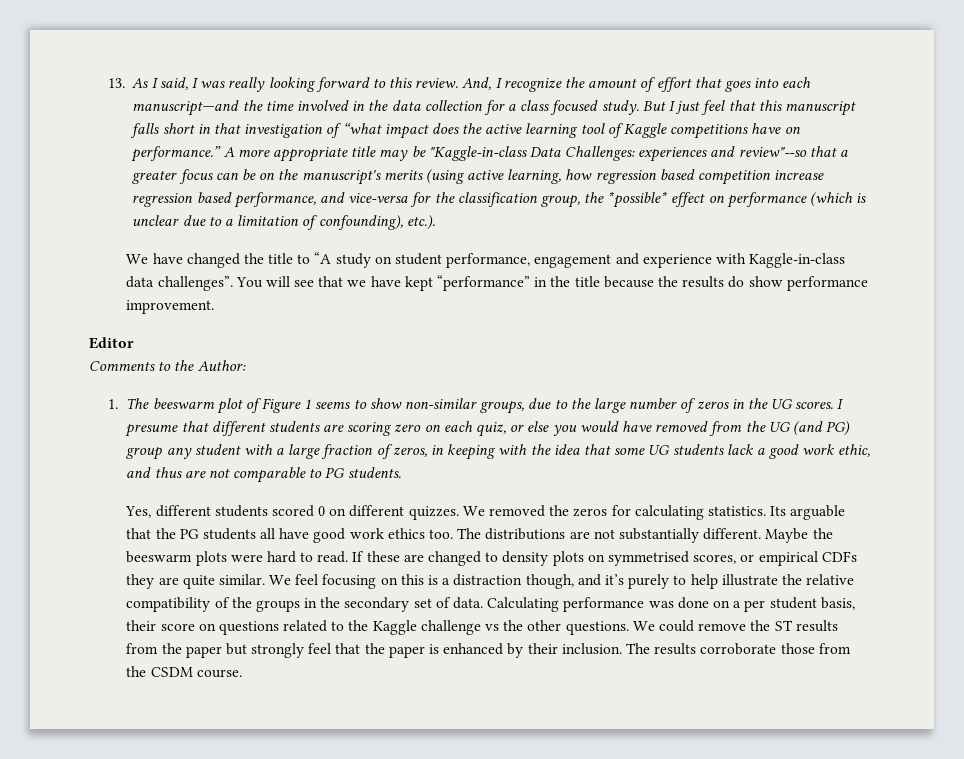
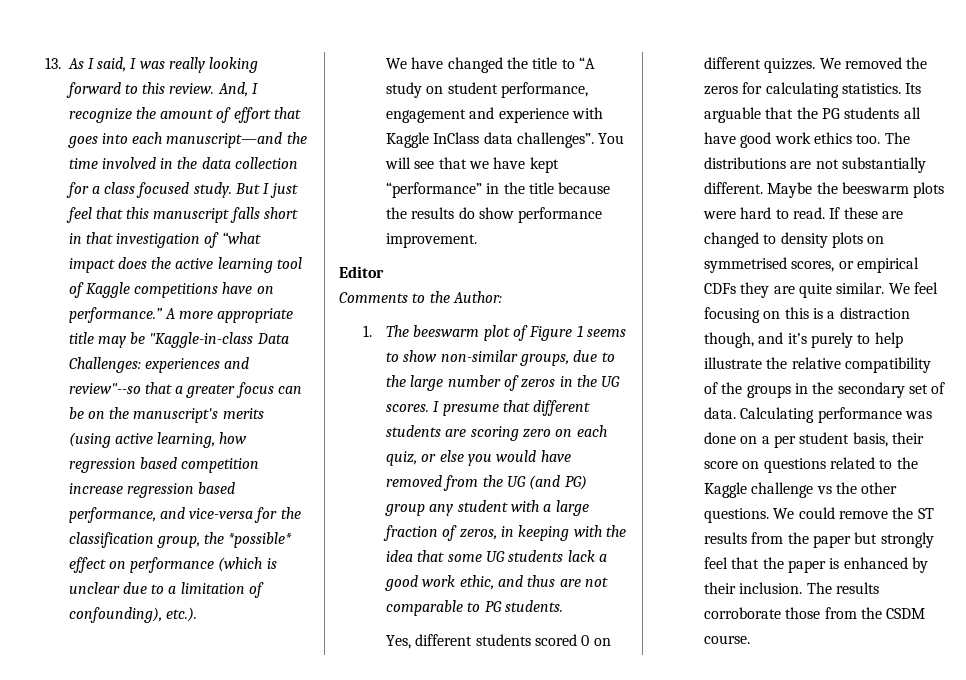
- We have changed the title to “A study on student performance, engagement and experience with Kaggle-in-class data challenges”.
+ We have changed the title to “A study on student performance, engagement and experience with Kaggle InClass data challenges”.

